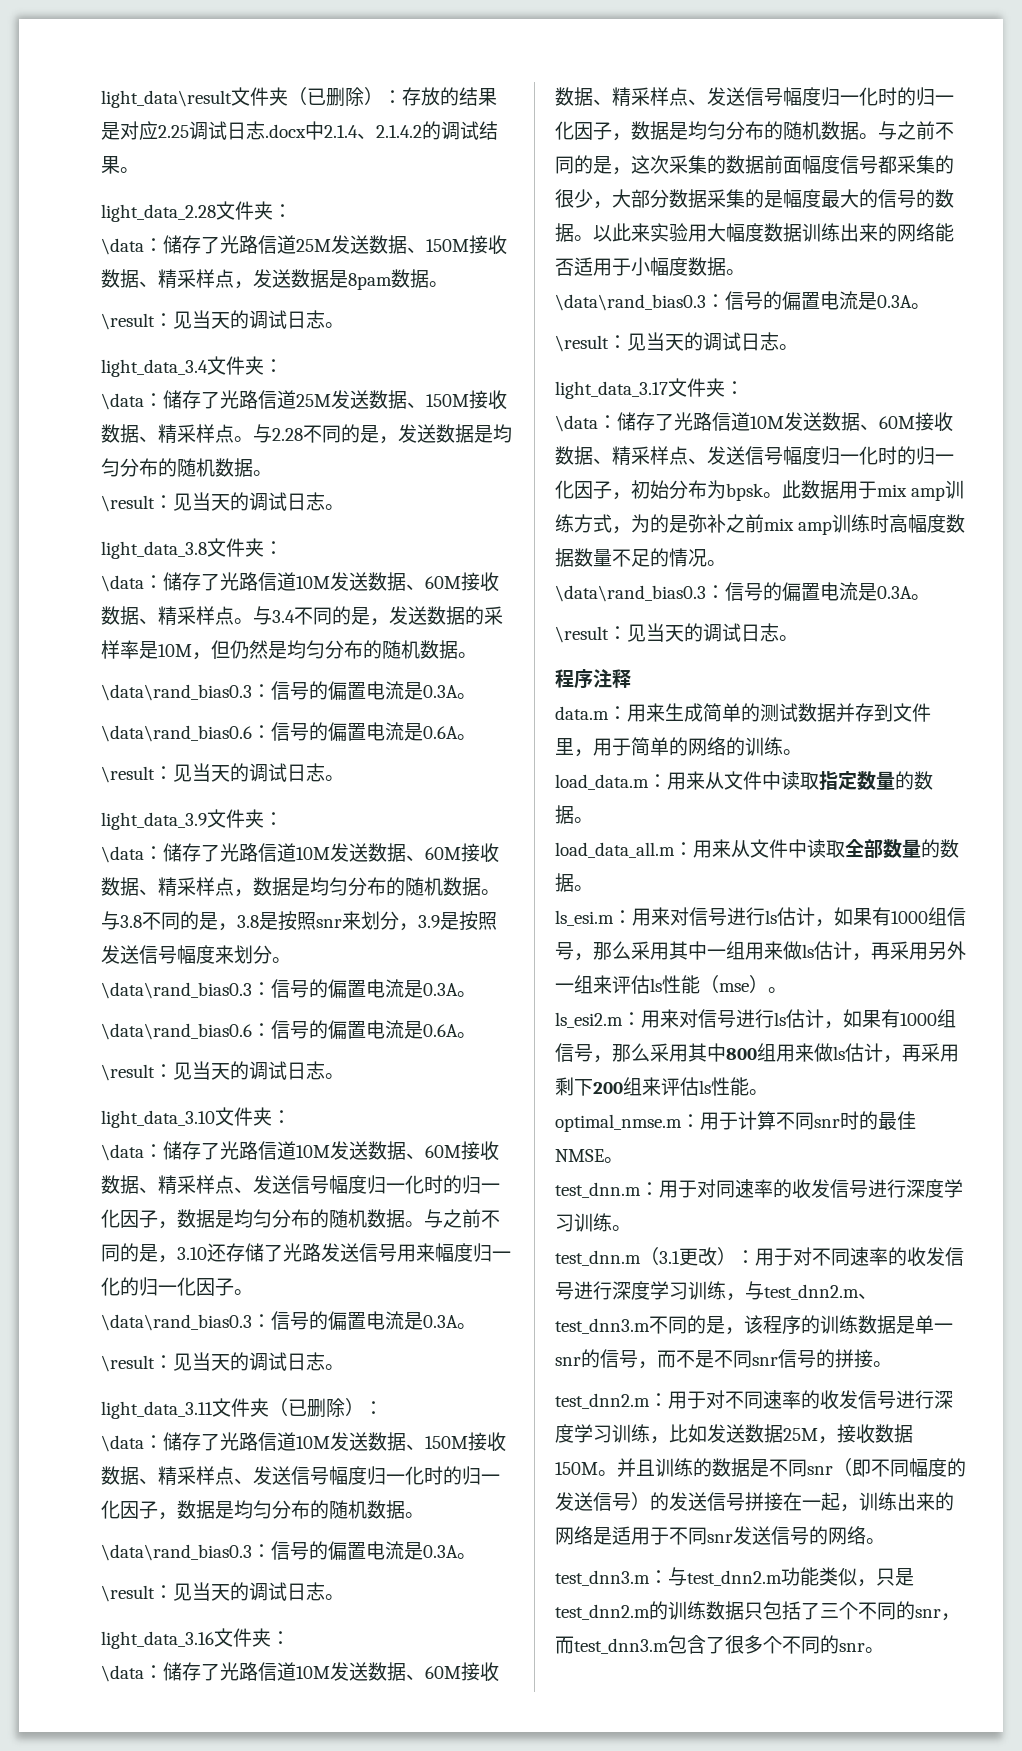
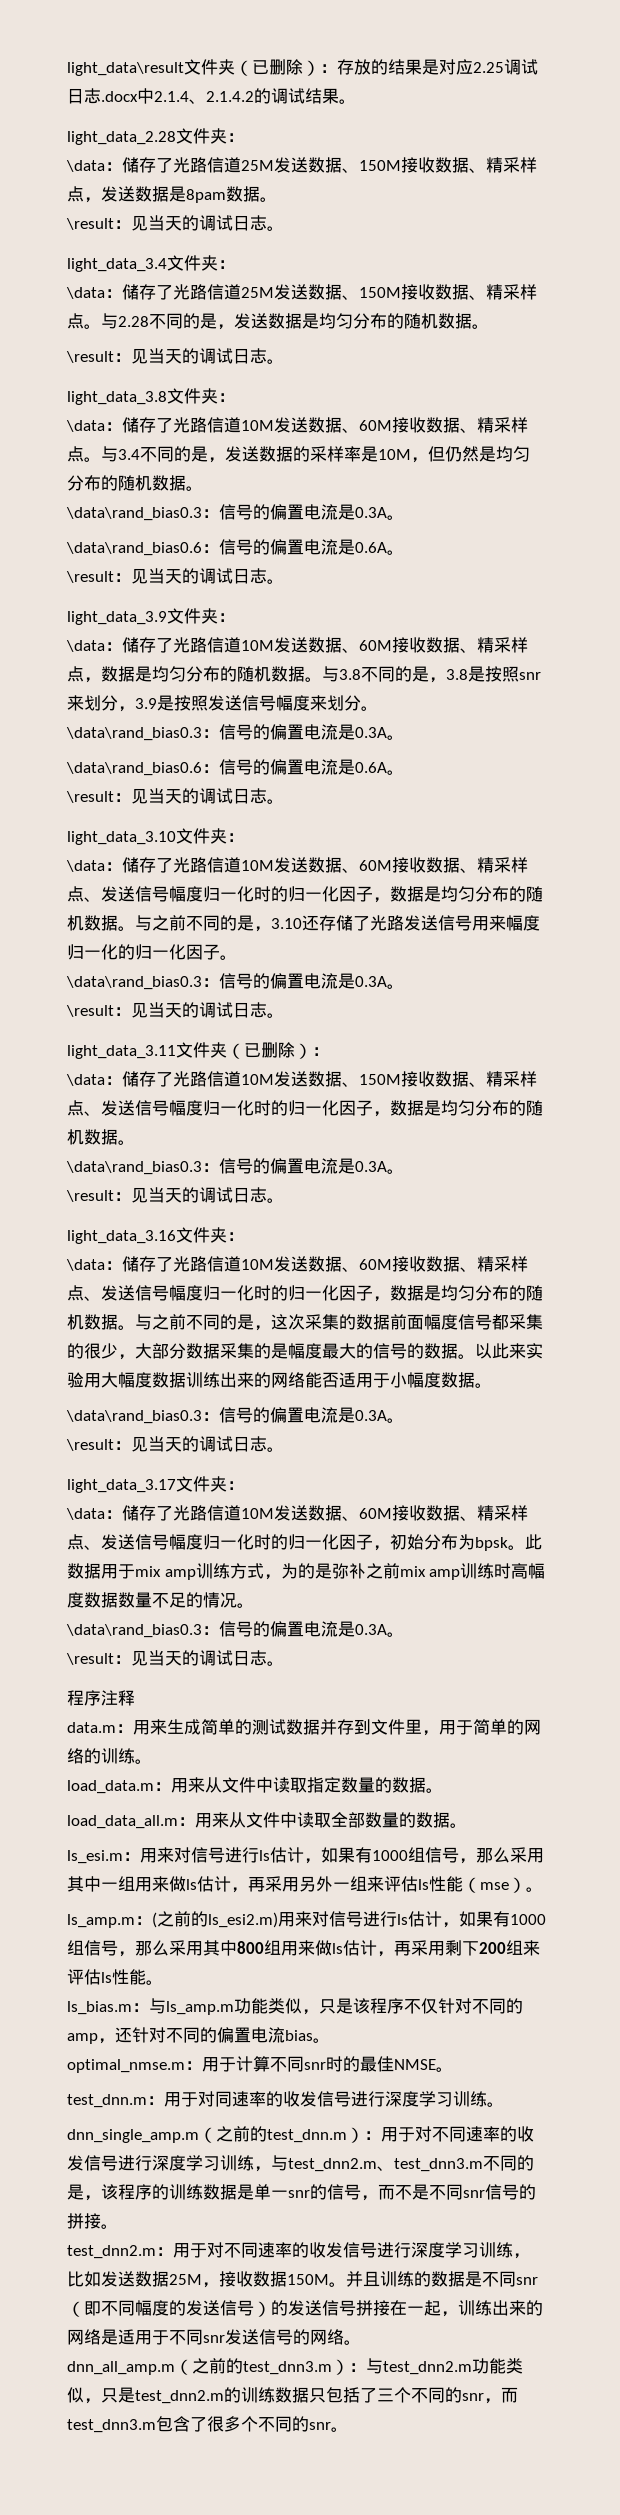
- ls_esi2.m：用来对信号进行ls估计，如果有1000组信号，那么采用其中800组用来做ls估计，再采用剩下200组来评估ls性能。
+ ls_amp.m：(之前的ls_esi2.m)用来对信号进行ls估计，如果有1000组信号，那么采用其中800组用来做ls估计，再采用剩下200组来评估ls性能。
+ ls_bias.m：与ls_amp.m功能类似，只是该程序不仅针对不同的amp，还针对不同的偏置电流bias。
- test_dnn.m（3.1更改）：用于对不同速率的收发信号进行深度学习训练，与test_dnn2.m、test_dnn3.m不同的是，该程序的训练数据是单一snr的信号，而不是不同snr信号的拼接。
+ dnn_single_amp.m（之前的test_dnn.m）：用于对不同速率的收发信号进行深度学习训练，与test_dnn2.m、test_dnn3.m不同的是，该程序的训练数据是单一snr的信号，而不是不同snr信号的拼接。
- test_dnn3.m：与test_dnn2.m功能类似，只是test_dnn2.m的训练数据只包括了三个不同的snr，而test_dnn3.m包含了很多个不同的snr。
+ dnn_all_amp.m（之前的test_dnn3.m）：与test_dnn2.m功能类似，只是test_dnn2.m的训练数据只包括了三个不同的snr，而test_dnn3.m包含了很多个不同的snr。

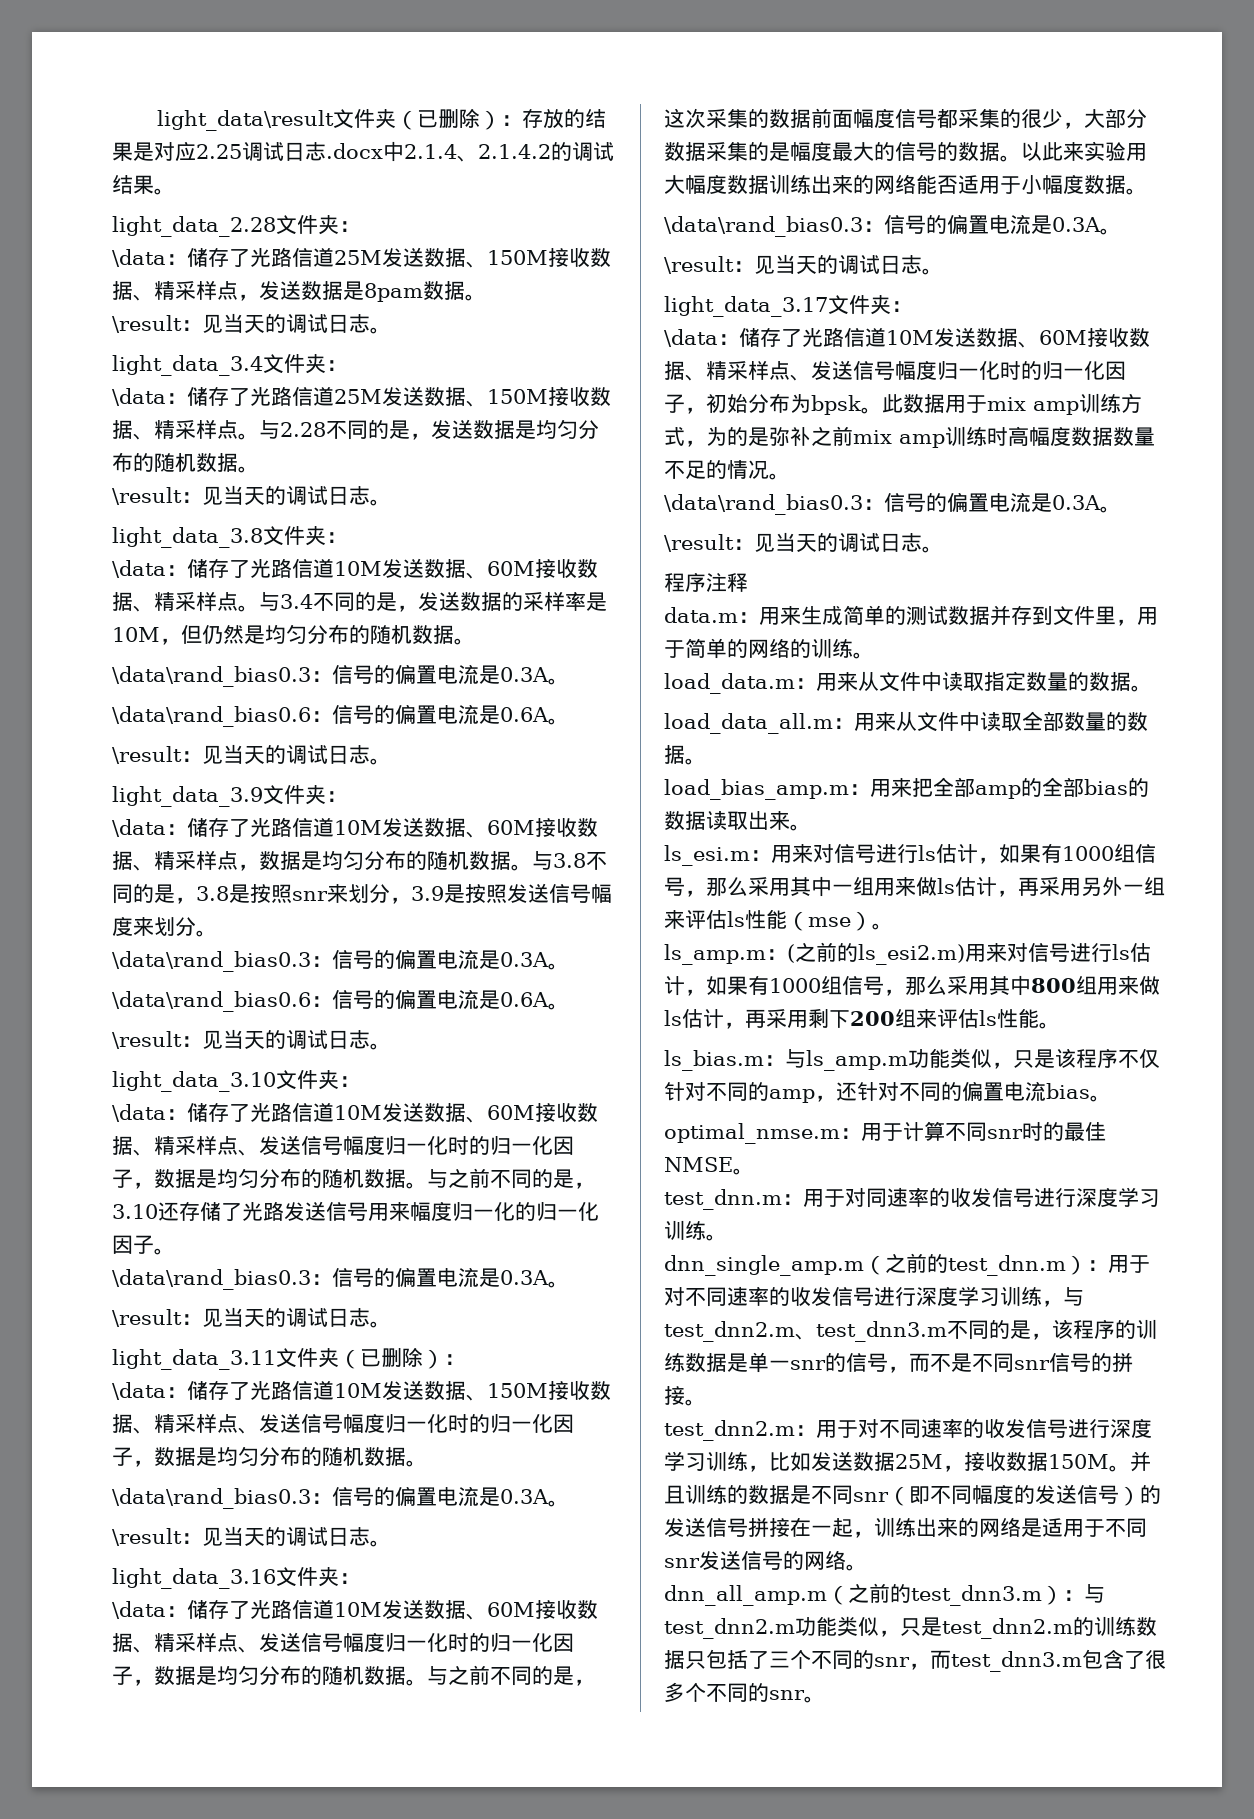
+ load_bias_amp.m：用来把全部amp的全部bias的数据读取出来。

